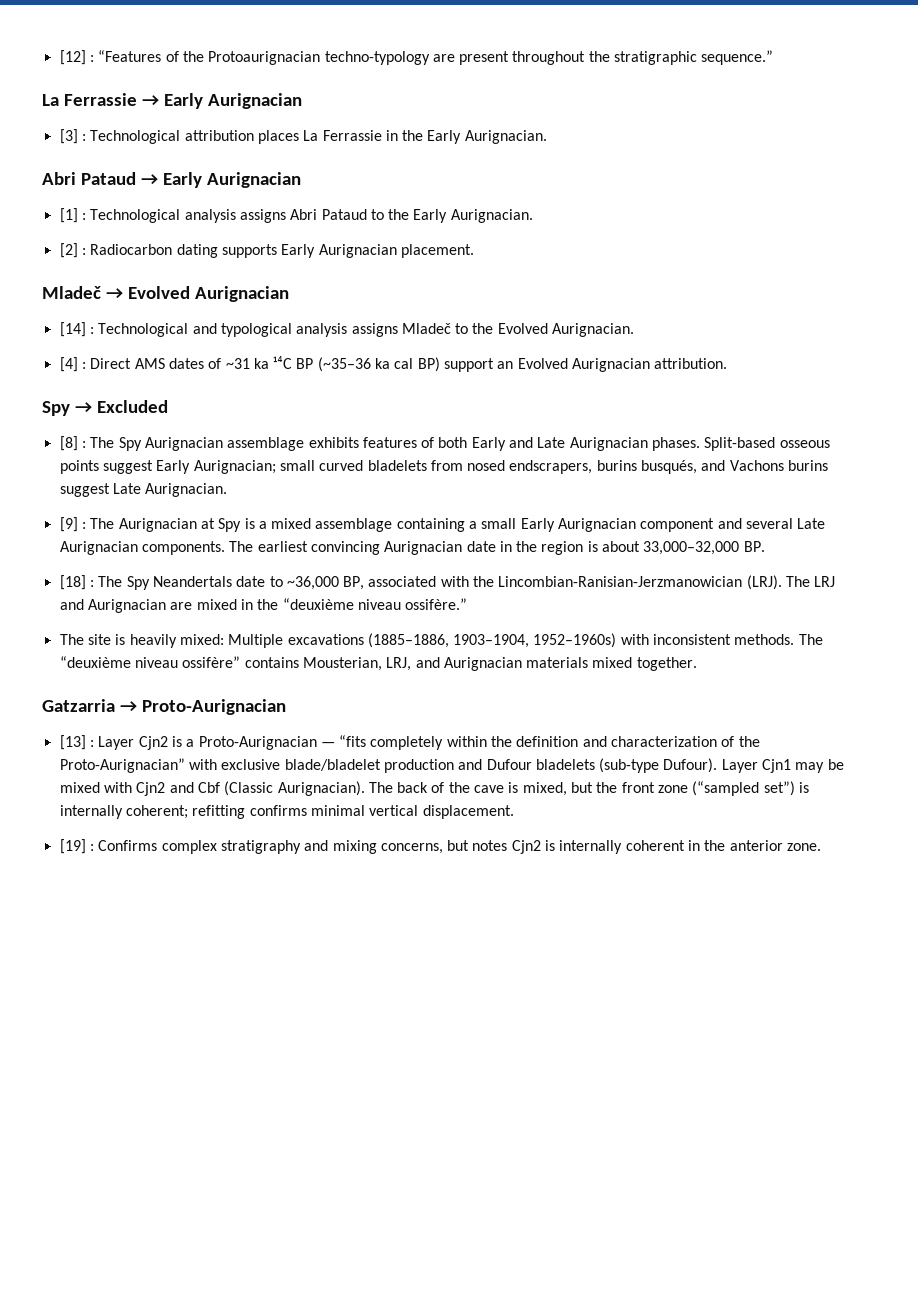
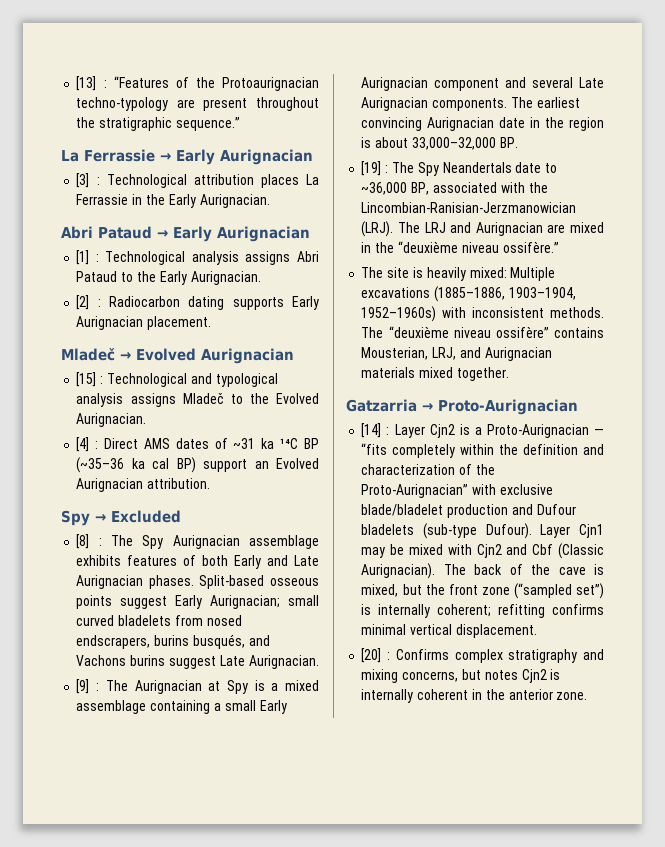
- [12] : “Features of the Protoaurignacian techno-typology are present throughout the stratigraphic sequence.”
+ [13] : “Features of the Protoaurignacian techno-typology are present throughout the stratigraphic sequence.”
- [14] : Technological and typological analysis assigns Mladeč to the Evolved Aurignacian.
+ [15] : Technological and typological analysis assigns Mladeč to the Evolved Aurignacian.
- [18] : The Spy Neandertals date to ~36,000 BP, associated with the Lincombian-Ranisian-Jerzmanowician (LRJ).
+ [19] : The Spy Neandertals date to ~36,000 BP, associated with the Lincombian-Ranisian-Jerzmanowician (LRJ).
- [13] : Layer Cjn2 is a Proto-Aurignacian — “fits completely within the definition and characterization of the Proto-Aurignacian” with exclusive blade/bladelet production and Dufour bladelets (sub-type Dufour).
+ [14] : Layer Cjn2 is a Proto-Aurignacian — “fits completely within the definition and characterization of the Proto-Aurignacian” with exclusive blade/bladelet production and Dufour bladelets (sub-type Dufour).
- [19] : Confirms complex stratigraphy and mixing concerns, but notes Cjn2 is internally coherent in the anterior zone.
+ [20] : Confirms complex stratigraphy and mixing concerns, but notes Cjn2 is internally coherent in the anterior zone.

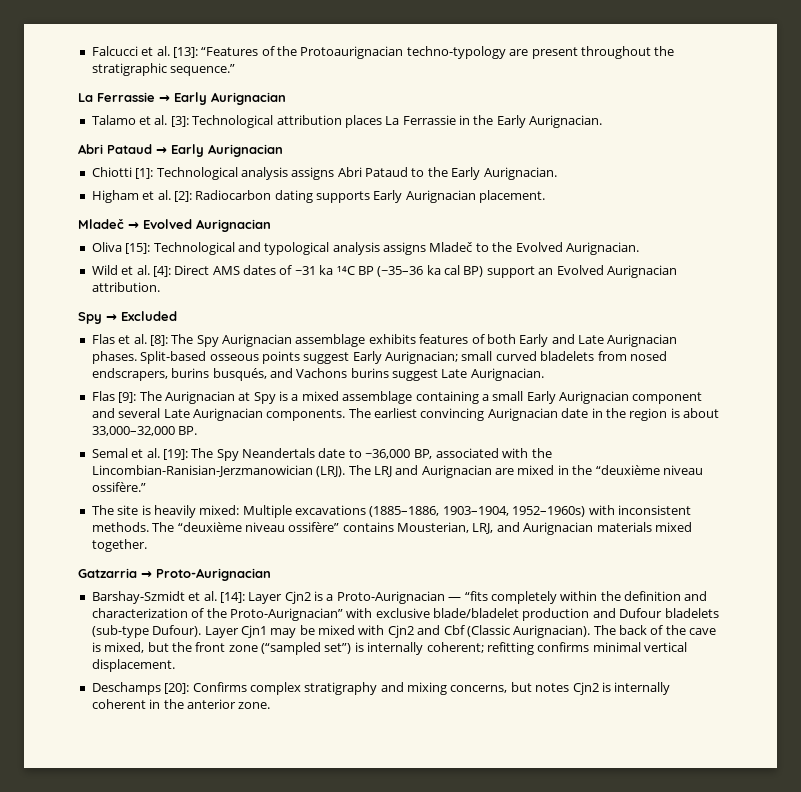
- [13] : “Features of the Protoaurignacian techno-typology are present throughout the stratigraphic sequence.”
+ Falcucci et al. [13]: “Features of the Protoaurignacian techno-typology are present throughout the stratigraphic sequence.”
- [3] : Technological attribution places La Ferrassie in the Early Aurignacian.
+ Talamo et al. [3]: Technological attribution places La Ferrassie in the Early Aurignacian.
- [1] : Technological analysis assigns Abri Pataud to the Early Aurignacian.
+ Chiotti [1]: Technological analysis assigns Abri Pataud to the Early Aurignacian.
- [2] : Radiocarbon dating supports Early Aurignacian placement.
+ Higham et al. [2]: Radiocarbon dating supports Early Aurignacian placement.
- [15] : Technological and typological analysis assigns Mladeč to the Evolved Aurignacian.
+ Oliva [15]: Technological and typological analysis assigns Mladeč to the Evolved Aurignacian.
- [4] : Direct AMS dates of ~31 ka ¹⁴C BP (~35–36 ka cal BP) support an Evolved Aurignacian attribution.
+ Wild et al. [4]: Direct AMS dates of ~31 ka ¹⁴C BP (~35–36 ka cal BP) support an Evolved Aurignacian attribution.
- [8] : The Spy Aurignacian assemblage exhibits features of both Early and Late Aurignacian phases.
+ Flas et al. [8]: The Spy Aurignacian assemblage exhibits features of both Early and Late Aurignacian phases.
- [9] : The Aurignacian at Spy is a mixed assemblage containing a small Early Aurignacian component and several Late Aurignacian components.
+ Flas [9]: The Aurignacian at Spy is a mixed assemblage containing a small Early Aurignacian component and several Late Aurignacian components.
- [19] : The Spy Neandertals date to ~36,000 BP, associated with the Lincombian-Ranisian-Jerzmanowician (LRJ).
+ Semal et al. [19]: The Spy Neandertals date to ~36,000 BP, associated with the Lincombian-Ranisian-Jerzmanowician (LRJ).
- [14] : Layer Cjn2 is a Proto-Aurignacian — “fits completely within the definition and characterization of the Proto-Aurignacian” with exclusive blade/bladelet production and Dufour bladelets (sub-type Dufour).
+ Barshay-Szmidt et al. [14]: Layer Cjn2 is a Proto-Aurignacian — “fits completely within the definition and characterization of the Proto-Aurignacian” with exclusive blade/bladelet production and Dufour bladelets (sub-type Dufour).
- [20] : Confirms complex stratigraphy and mixing concerns, but notes Cjn2 is internally coherent in the anterior zone.
+ Deschamps [20]: Confirms complex stratigraphy and mixing concerns, but notes Cjn2 is internally coherent in the anterior zone.

